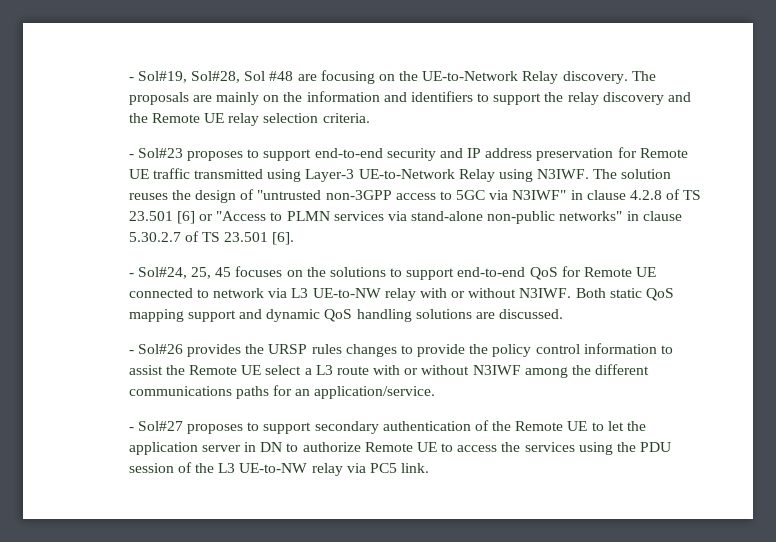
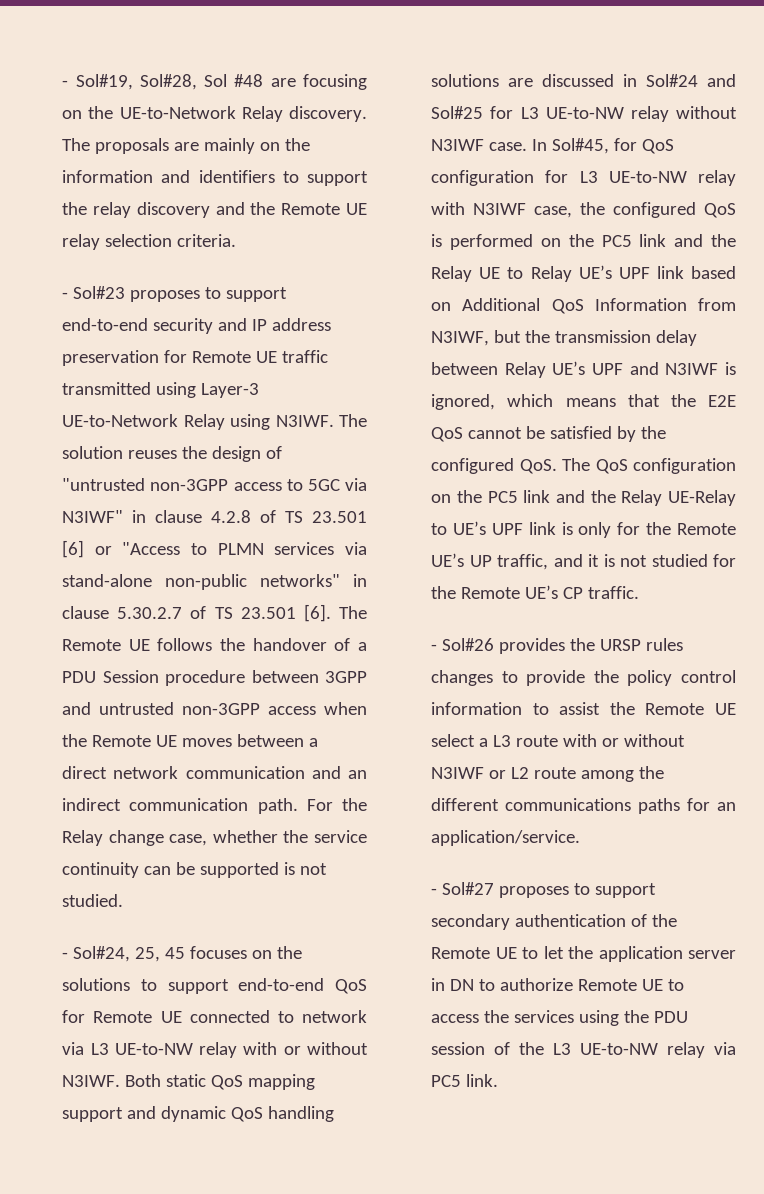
+ The Remote UE follows the handover of a PDU Session procedure between 3GPP and untrusted non-3GPP access when the Remote UE moves between a direct network communication and an indirect communication path. For the Relay change case, whether the service continuity can be supported is not studied.
- Both static QoS mapping support and dynamic QoS handling solutions are discussed.
+ Both static QoS mapping support and dynamic QoS handling solutions are discussed in Sol#24 and Sol#25 for L3 UE-to-NW relay without N3IWF case. In Sol#45, for QoS configuration for L3 UE-to-NW relay with N3IWF case, the configured QoS is performed on the PC5 link and the Relay UE to Relay UE’s UPF link based on Additional QoS Information from N3IWF, but the transmission delay between Relay UE’s UPF and N3IWF is ignored, which means that the E2E QoS cannot be satisfied by the configured QoS. The QoS configuration on the PC5 link and the Relay UE-Relay to UE’s UPF link is only for the Remote UE’s UP traffic, and it is not studied for the Remote UE’s CP traffic.
- - Sol#26 provides the URSP rules changes to provide the policy control information to assist the Remote UE select a L3 route with or without N3IWF among the different communications paths for an application/service.
+ - Sol#26 provides the URSP rules changes to provide the policy control information to assist the Remote UE select a L3 route with or without N3IWF or L2 route among the different communications paths for an application/service.

